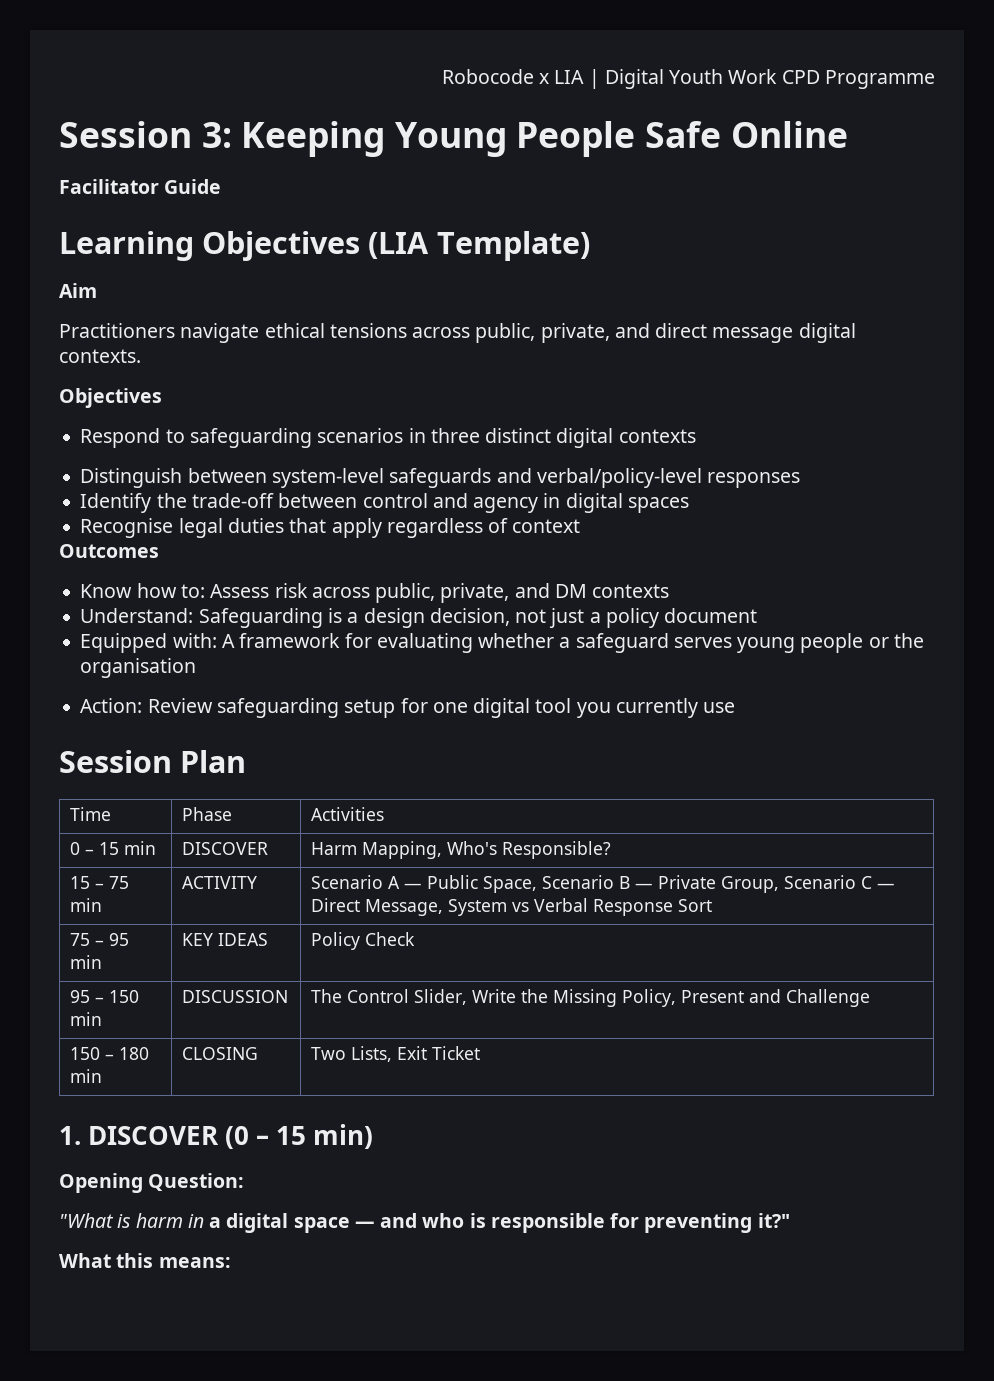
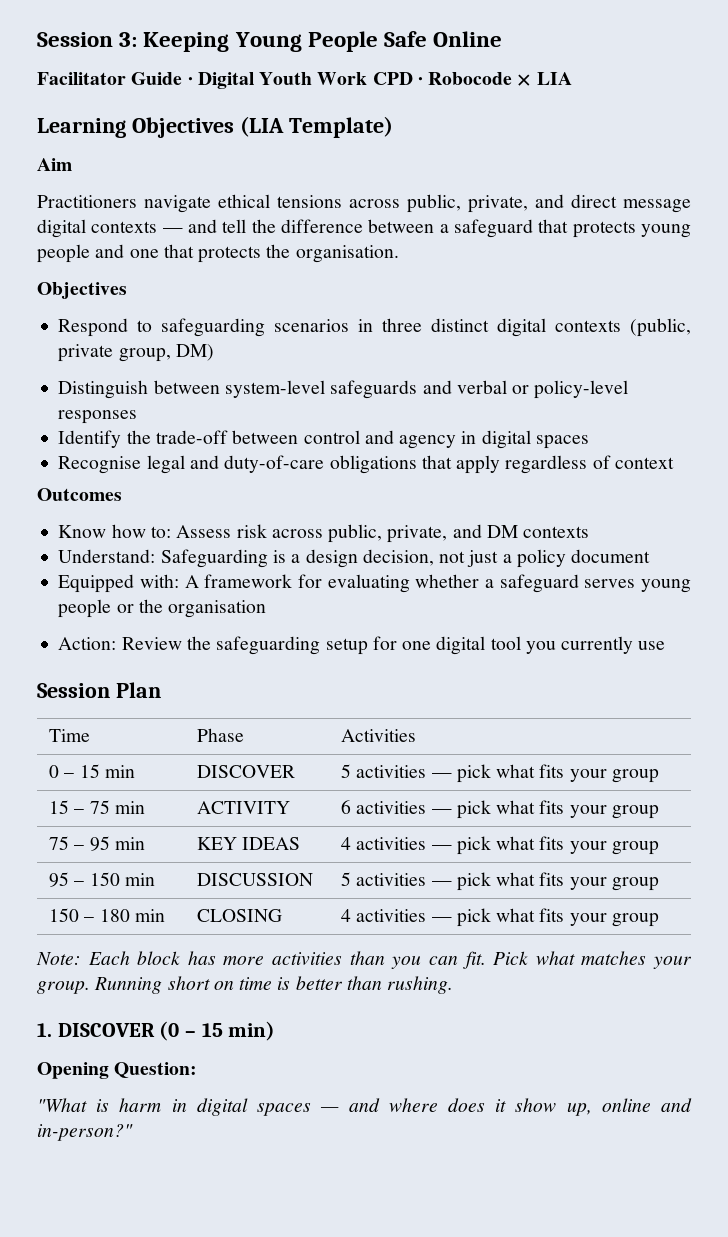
- Robocode x LIA | Digital Youth Work CPD Programme
- Facilitator Guide
+ Facilitator Guide · Digital Youth Work CPD · Robocode × LIA
- Practitioners navigate ethical tensions across public, private, and direct message digital contexts.
+ Practitioners navigate ethical tensions across public, private, and direct message digital contexts — and tell the difference between a safeguard that protects young people and one that protects the organisation.
- Respond to safeguarding scenarios in three distinct digital contexts
+ Respond to safeguarding scenarios in three distinct digital contexts (public, private group, DM)
- Distinguish between system-level safeguards and verbal/policy-level responses
+ Distinguish between system-level safeguards and verbal or policy-level responses
- Recognise legal duties that apply regardless of context
+ Recognise legal and duty-of-care obligations that apply regardless of context
- Action: Review safeguarding setup for one digital tool you currently use
+ Action: Review the safeguarding setup for one digital tool you currently use
- 0 – 15 min | DISCOVER | Harm Mapping, Who's Responsible?
+ 0 – 15 min | DISCOVER | 5 activities — pick what fits your group
- 15 – 75 min | ACTIVITY | Scenario A — Public Space, Scenario B — Private Group, Scenario C — Direct Message, System vs Verbal Response Sort
+ 15 – 75 min | ACTIVITY | 6 activities — pick what fits your group
- 75 – 95 min | KEY IDEAS | Policy Check
+ 75 – 95 min | KEY IDEAS | 4 activities — pick what fits your group
- 95 – 150 min | DISCUSSION | The Control Slider, Write the Missing Policy, Present and Challenge
+ 95 – 150 min | DISCUSSION | 5 activities — pick what fits your group
- 150 – 180 min | CLOSING | Two Lists, Exit Ticket
+ 150 – 180 min | CLOSING | 4 activities — pick what fits your group
+ Note: Each block has more activities than you can fit. Pick what matches your group. Running short on time is better than rushing.
- "What is harm in a digital space — and who is responsible for preventing it?"
- What this means:
+ "What is harm in digital spaces — and where does it show up, online and in-person?"

